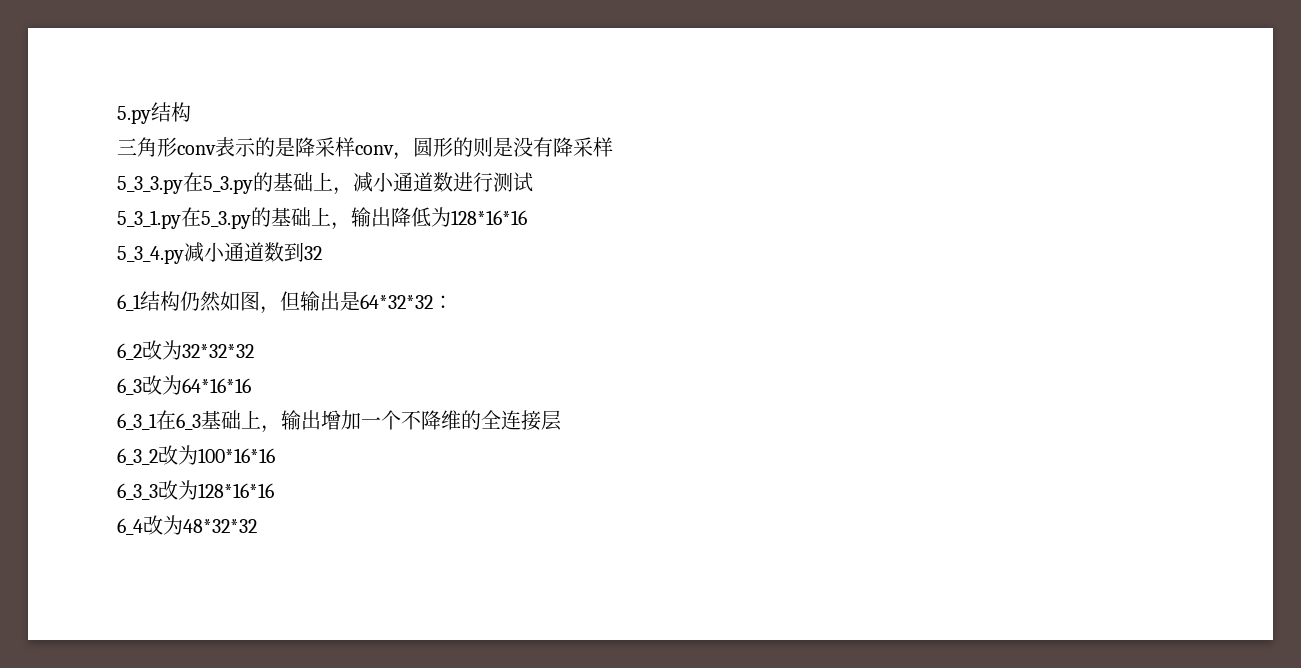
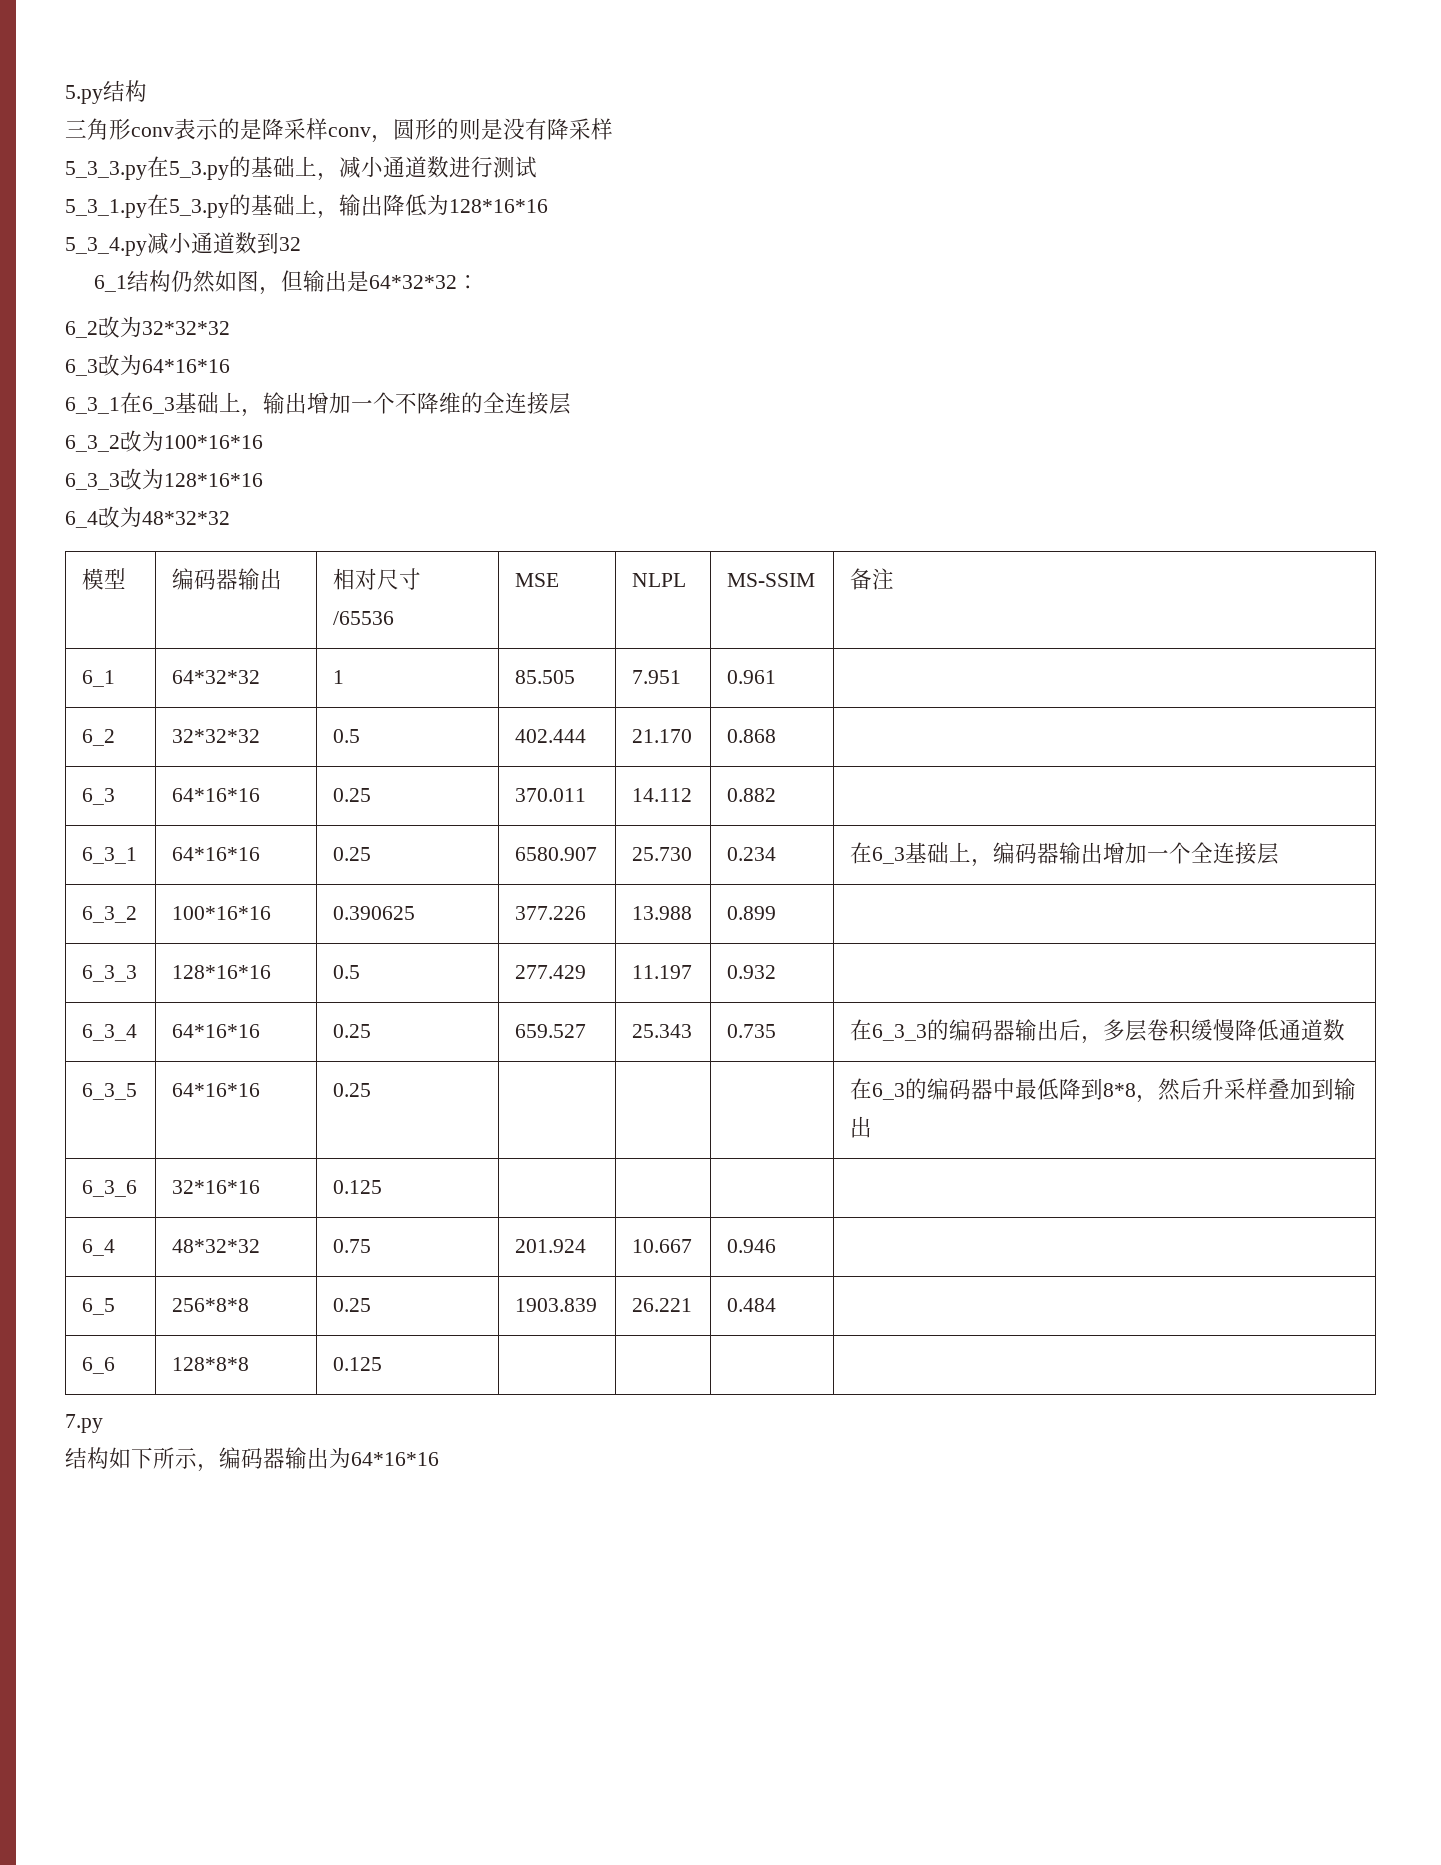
+ 模型 | 编码器输出 | 相对尺寸/65536 | MSE | NLPL | MS-SSIM | 备注
+ 6_1 | 64*32*32 | 1 | 85.505 | 7.951 | 0.961 |
+ 6_2 | 32*32*32 | 0.5 | 402.444 | 21.170 | 0.868 |
+ 6_3 | 64*16*16 | 0.25 | 370.011 | 14.112 | 0.882 |
+ 6_3_1 | 64*16*16 | 0.25 | 6580.907 | 25.730 | 0.234 | 在6_3基础上，编码器输出增加一个全连接层
+ 6_3_2 | 100*16*16 | 0.390625 | 377.226 | 13.988 | 0.899 |
+ 6_3_3 | 128*16*16 | 0.5 | 277.429 | 11.197 | 0.932 |
+ 6_3_4 | 64*16*16 | 0.25 | 659.527 | 25.343 | 0.735 | 在6_3_3的编码器输出后，多层卷积缓慢降低通道数
+ 6_3_5 | 64*16*16 | 0.25 | | | | 在6_3的编码器中最低降到8*8，然后升采样叠加到输出
+ 6_3_6 | 32*16*16 | 0.125 | | | |
+ 6_4 | 48*32*32 | 0.75 | 201.924 | 10.667 | 0.946 |
+ 6_5 | 256*8*8 | 0.25 | 1903.839 | 26.221 | 0.484 |
+ 6_6 | 128*8*8 | 0.125 | | | |
+ 7.py
+ 结构如下所示，编码器输出为64*16*16

